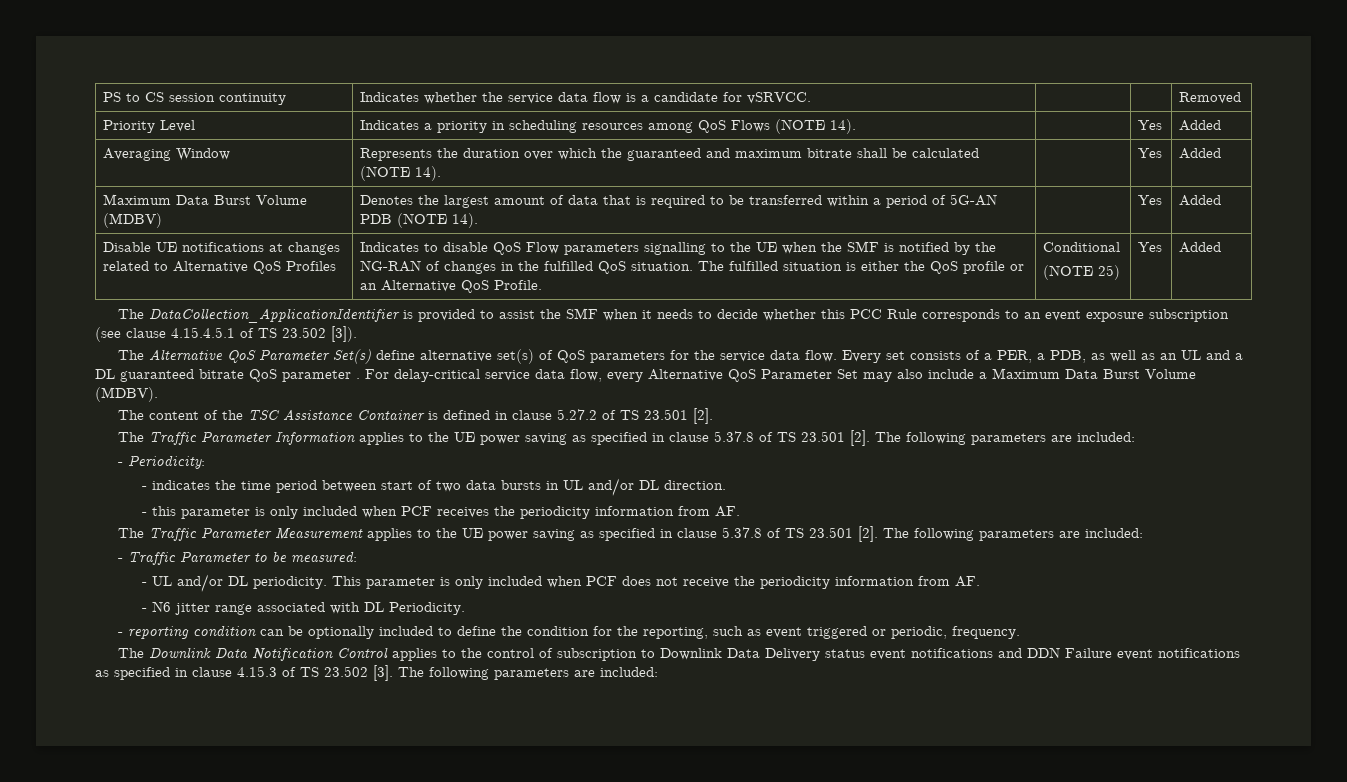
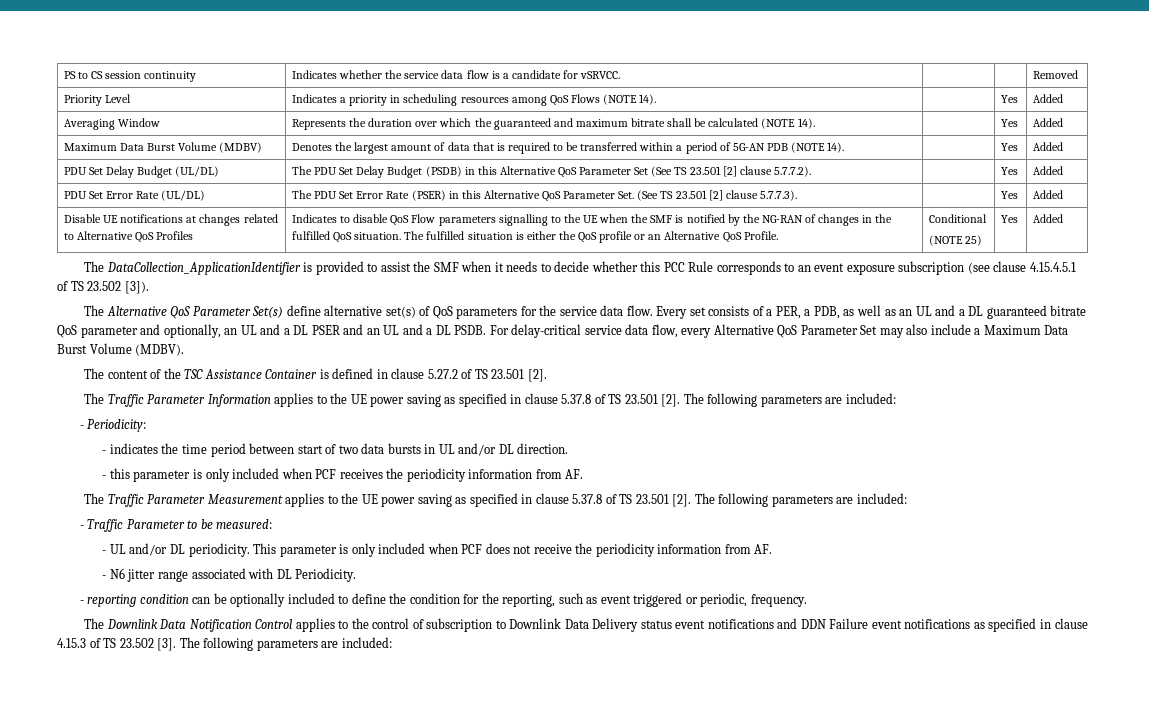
+ PDU Set Delay Budget (UL/DL) | The PDU Set Delay Budget (PSDB) in this Alternative QoS Parameter Set (See TS 23.501 [2] clause 5.7.7.2). | | Yes | Added
+ PDU Set Error Rate (UL/DL) | The PDU Set Error Rate (PSER) in this Alternative QoS Parameter Set. (See TS 23.501 [2] clause 5.7.7.3). | | Yes | Added
- Every set consists of a PER, a PDB, as well as an UL and a DL guaranteed bitrate QoS parameter .
+ Every set consists of a PER, a PDB, as well as an UL and a DL guaranteed bitrate QoS parameter and optionally, an UL and a DL PSER and an UL and a DL PSDB.

